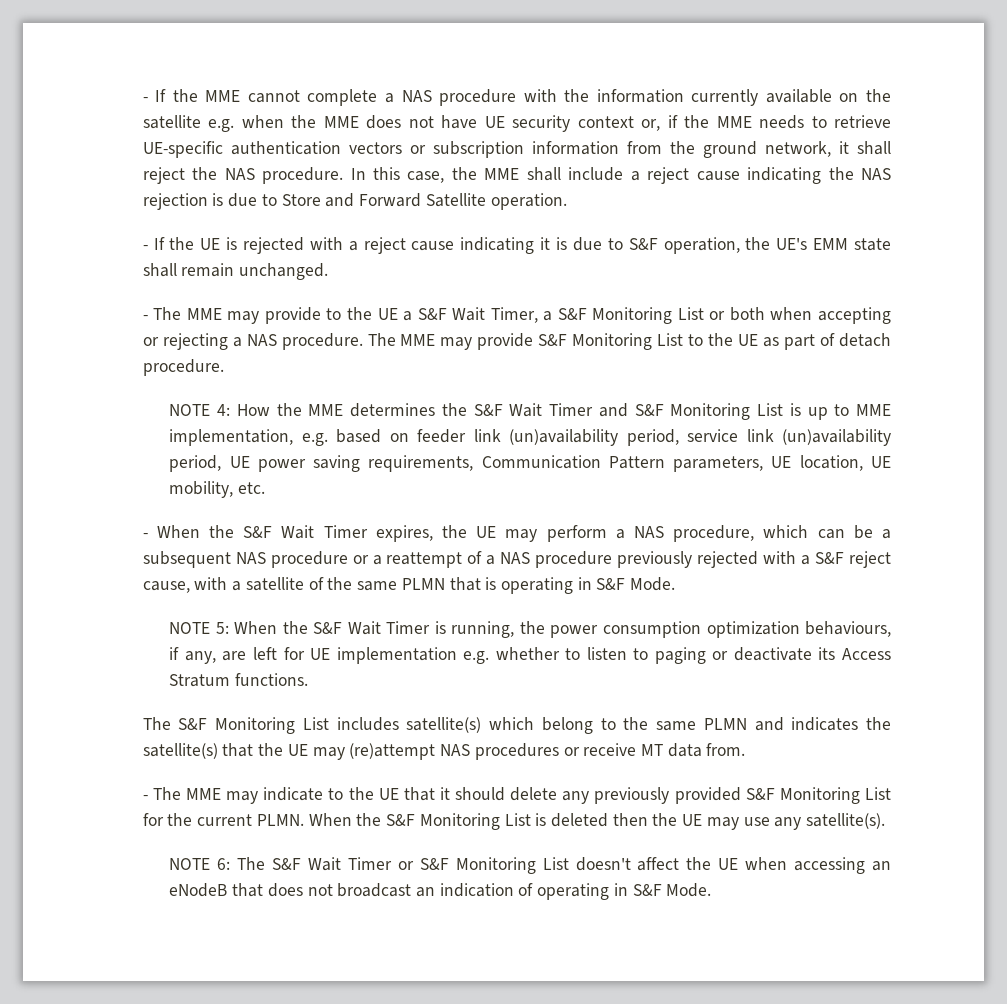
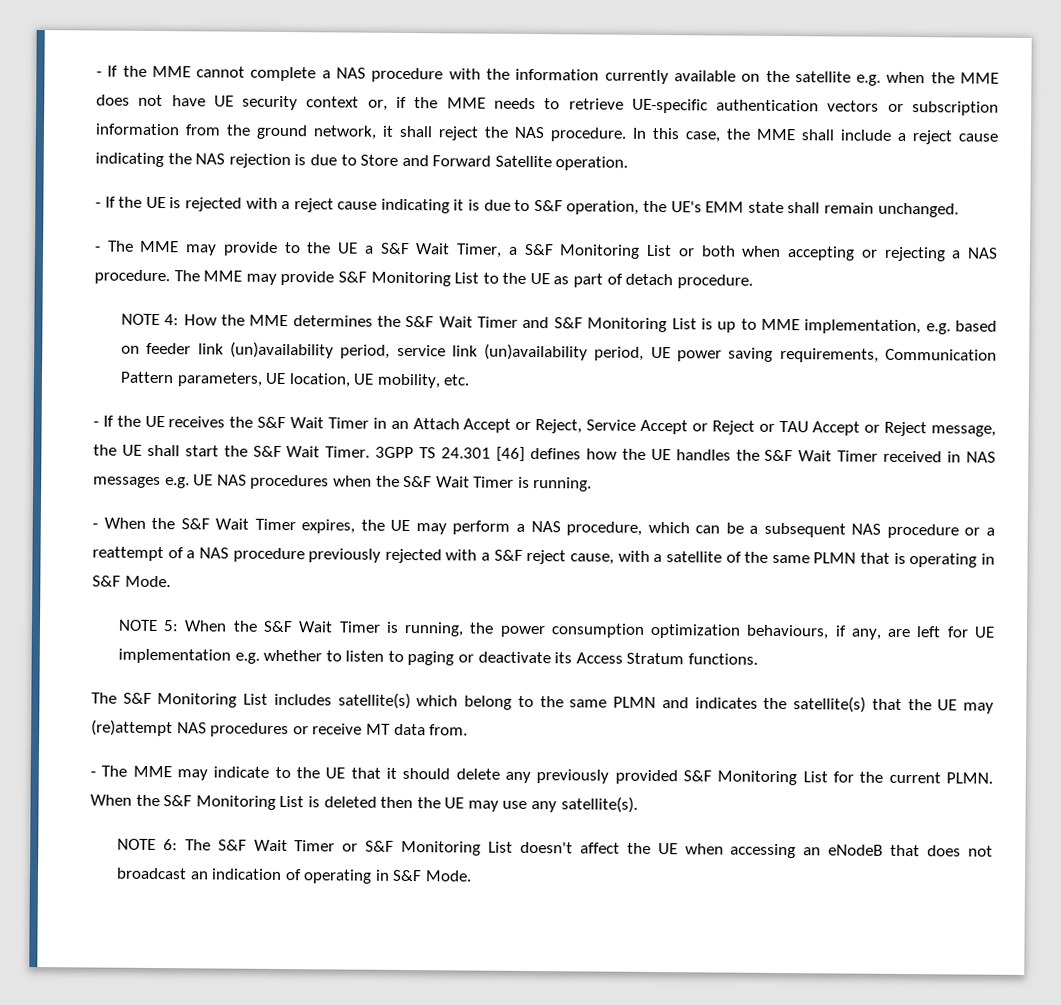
+ - If the UE receives the S&F Wait Timer in an Attach Accept or Reject, Service Accept or Reject or TAU Accept or Reject message, the UE shall start the S&F Wait Timer. 3GPP TS 24.301 [46] defines how the UE handles the S&F Wait Timer received in NAS messages e.g. UE NAS procedures when the S&F Wait Timer is running.

